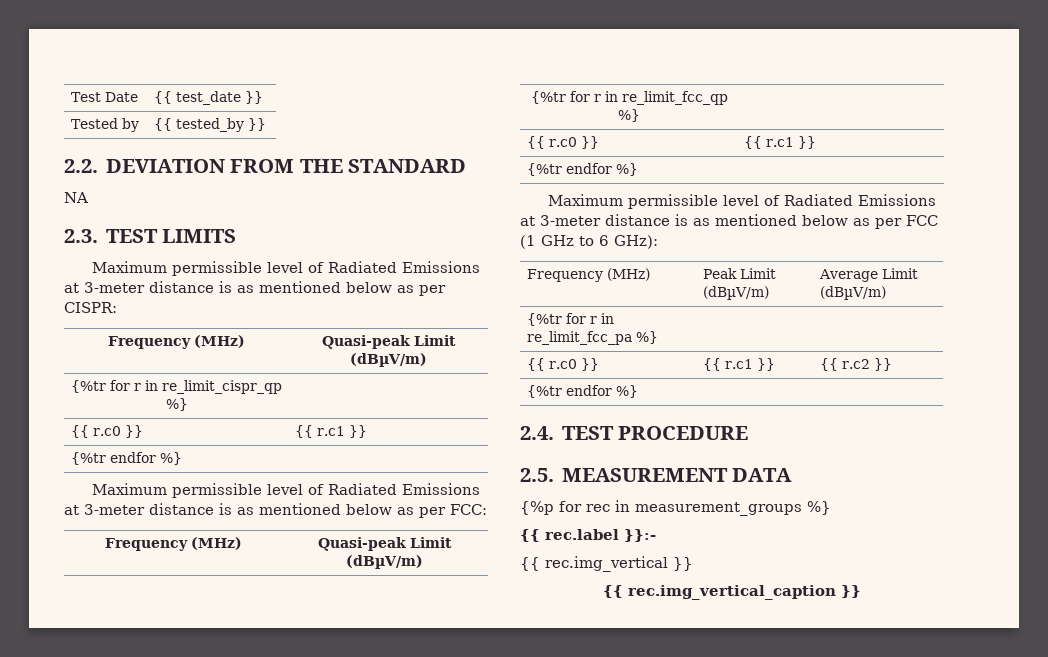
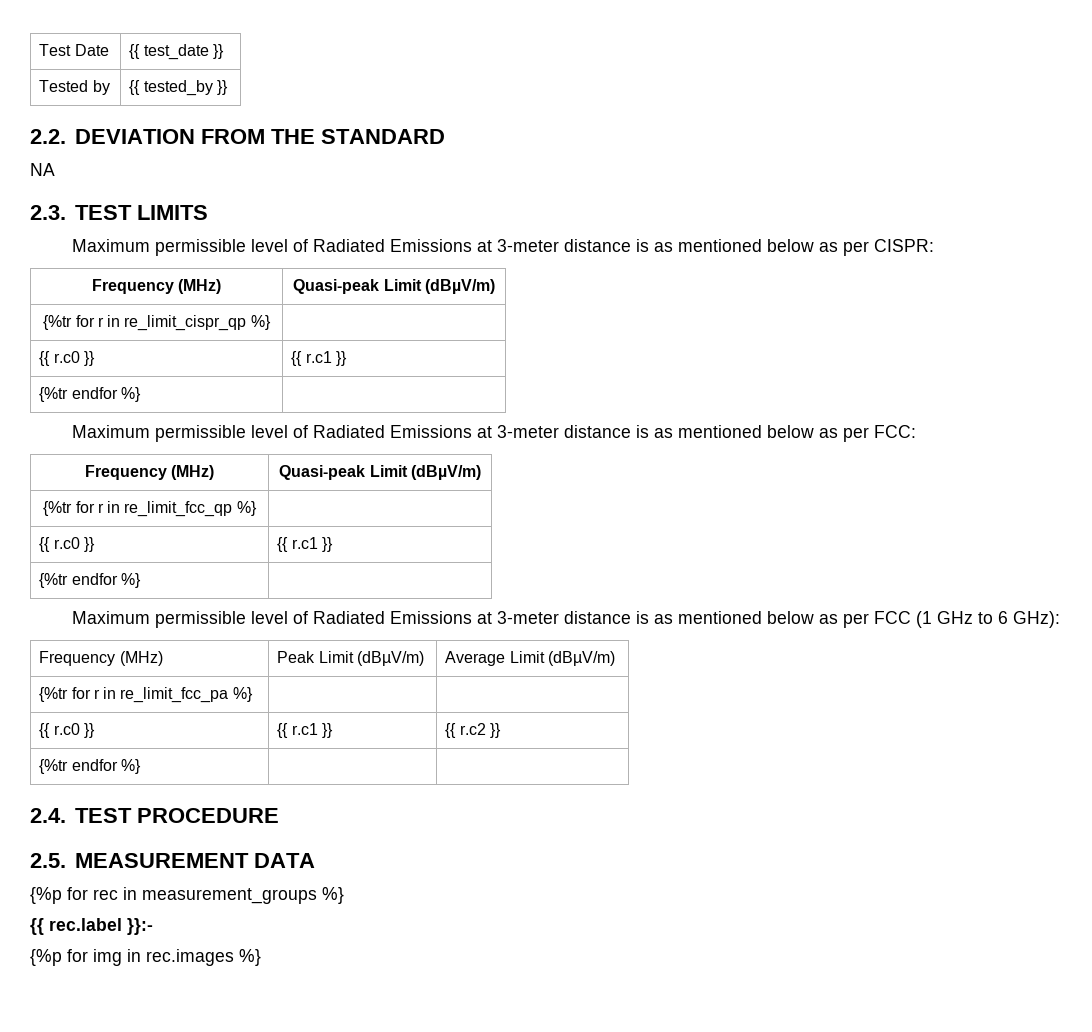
- {{ rec.img_vertical }}
- {{ rec.img_vertical_caption }}
+ {%p for img in rec.images %}

